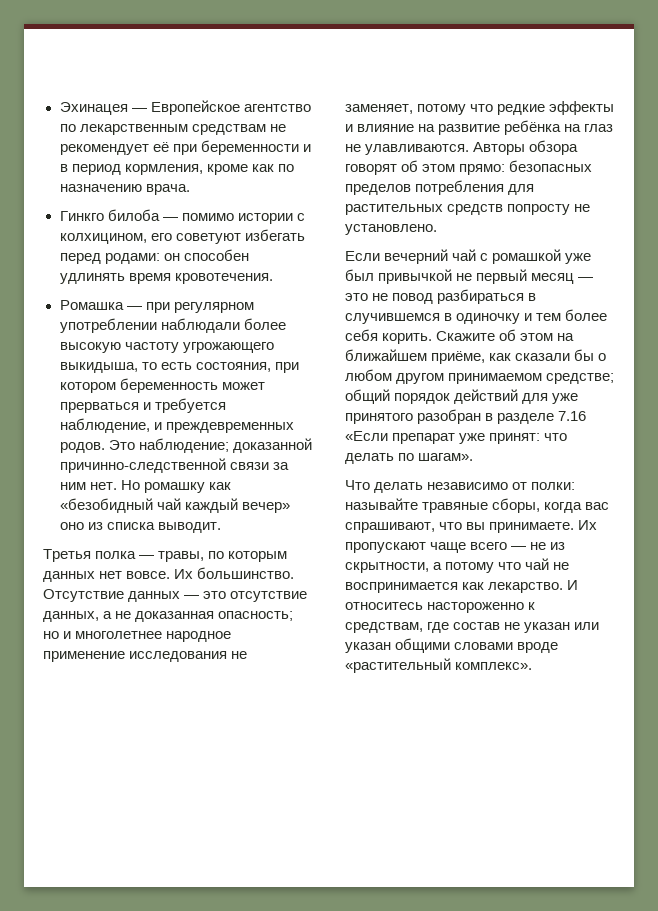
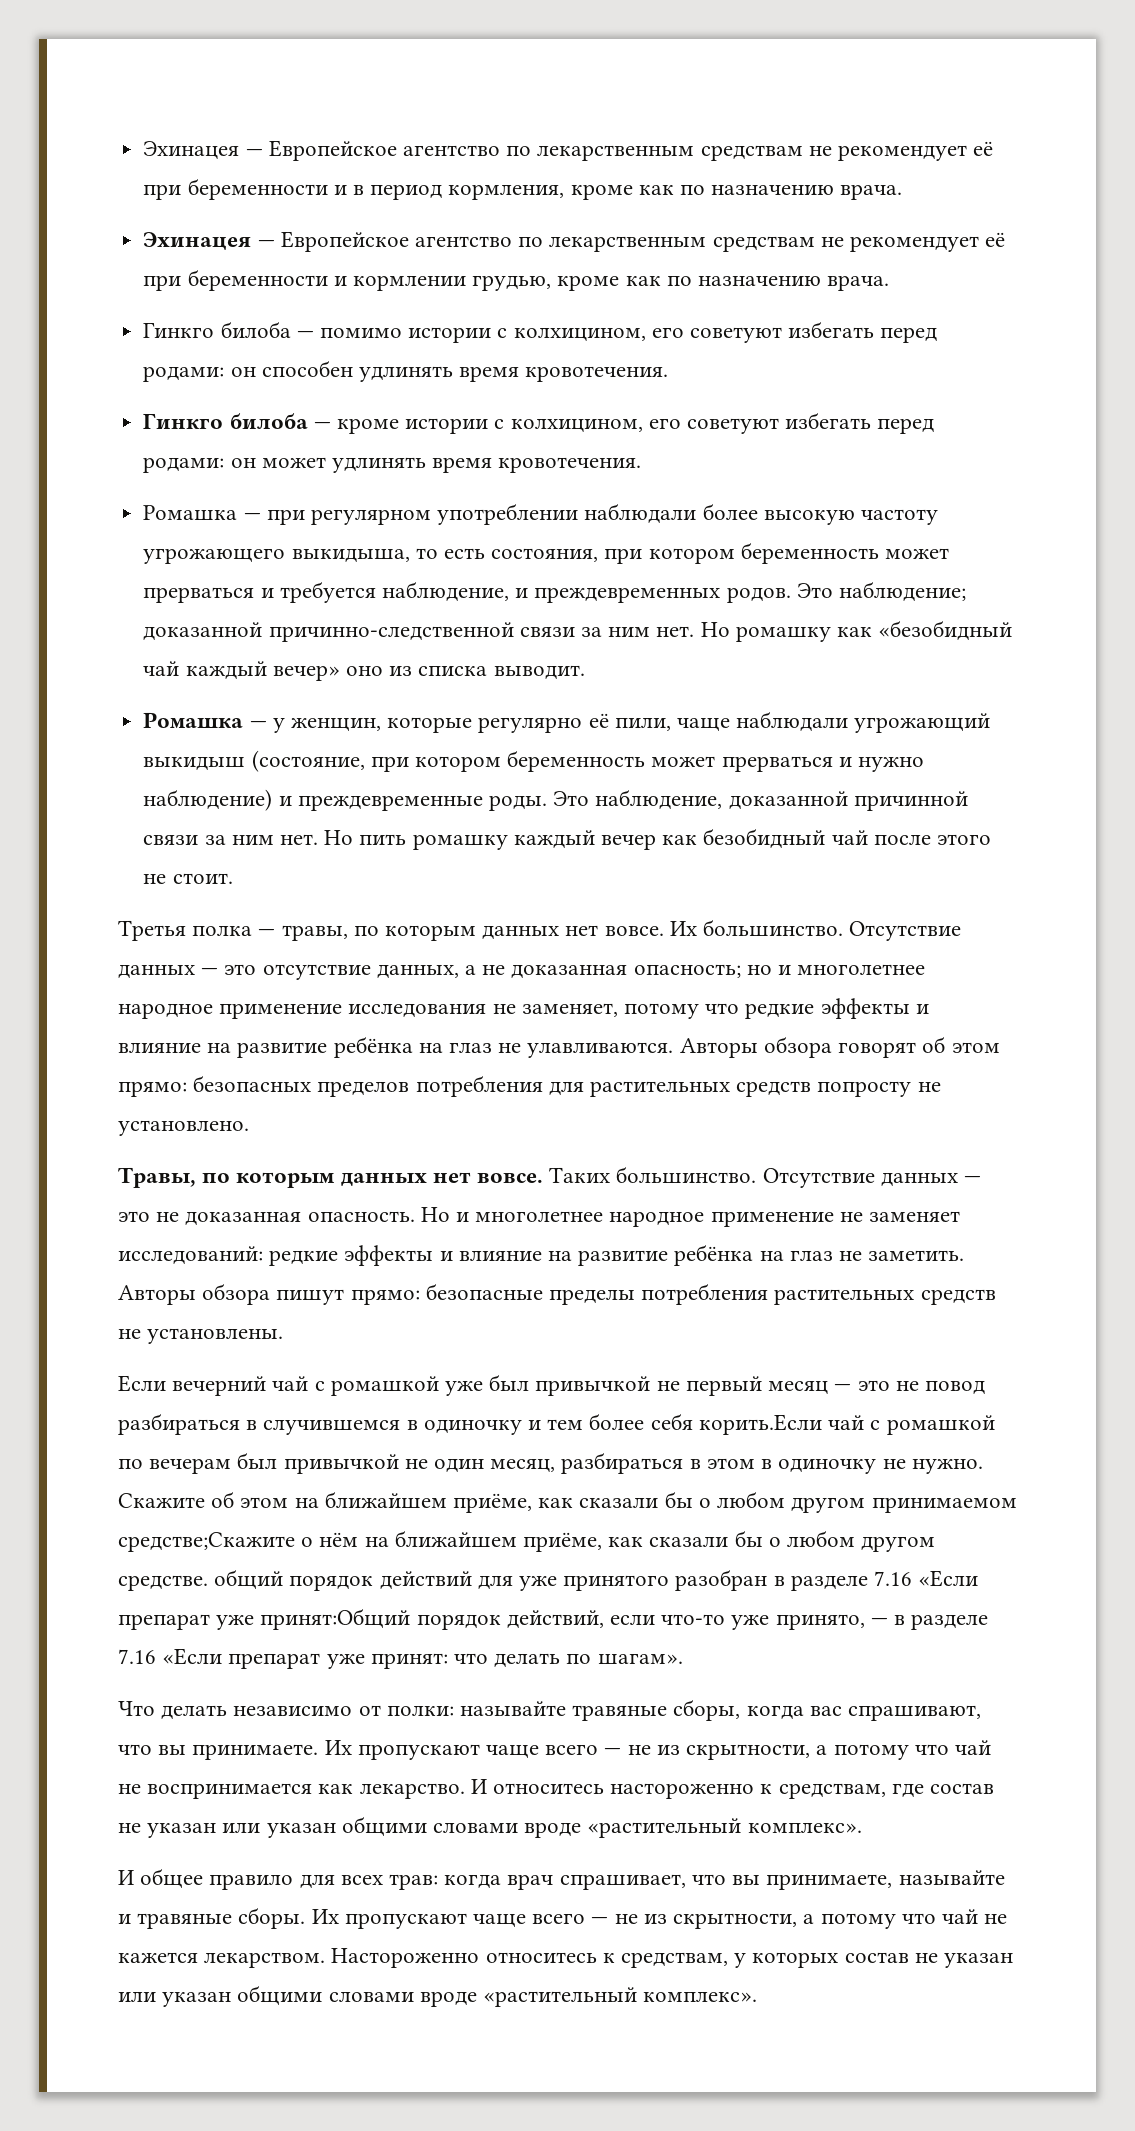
+ Эхинацея — Европейское агентство по лекарственным средствам не рекомендует её при беременности и кормлении грудью, кроме как по назначению врача.
+ Гинкго билоба — кроме истории с колхицином, его советуют избегать перед родами: он может удлинять время кровотечения.
+ Ромашка — у женщин, которые регулярно её пили, чаще наблюдали угрожающий выкидыш (состояние, при котором беременность может прерваться и нужно наблюдение) и преждевременные роды. Это наблюдение, доказанной причинной связи за ним нет. Но пить ромашку каждый вечер как безобидный чай после этого не стоит.
+ Травы, по которым данных нет вовсе. Таких большинство. Отсутствие данных — это не доказанная опасность. Но и многолетнее народное применение не заменяет исследований: редкие эффекты и влияние на развитие ребёнка на глаз не заметить. Авторы обзора пишут прямо: безопасные пределы потребления растительных средств не установлены.
- Если вечерний чай с ромашкой уже был привычкой не первый месяц — это не повод разбираться в случившемся в одиночку и тем более себя корить.
+ Если вечерний чай с ромашкой уже был привычкой не первый месяц — это не повод разбираться в случившемся в одиночку и тем более себя корить.Если чай с ромашкой по вечерам был привычкой не один месяц, разбираться в этом в одиночку не нужно.
- Скажите об этом на ближайшем приёме, как сказали бы о любом другом принимаемом средстве; общий порядок действий для уже принятого разобран в разделе 7.16 «Если препарат уже принят: что делать по шагам».
+ Скажите об этом на ближайшем приёме, как сказали бы о любом другом принимаемом средстве;Скажите о нём на ближайшем приёме, как сказали бы о любом другом средстве. общий порядок действий для уже принятого разобран в разделе 7.16 «Если препарат уже принят:Общий порядок действий, если что-то уже принято, — в разделе 7.16 «Если препарат уже принят: что делать по шагам».
+ И общее правило для всех трав: когда врач спрашивает, что вы принимаете, называйте и травяные сборы. Их пропускают чаще всего — не из скрытности, а потому что чай не кажется лекарством. Настороженно относитесь к средствам, у которых состав не указан или указан общими словами вроде «растительный комплекс».

